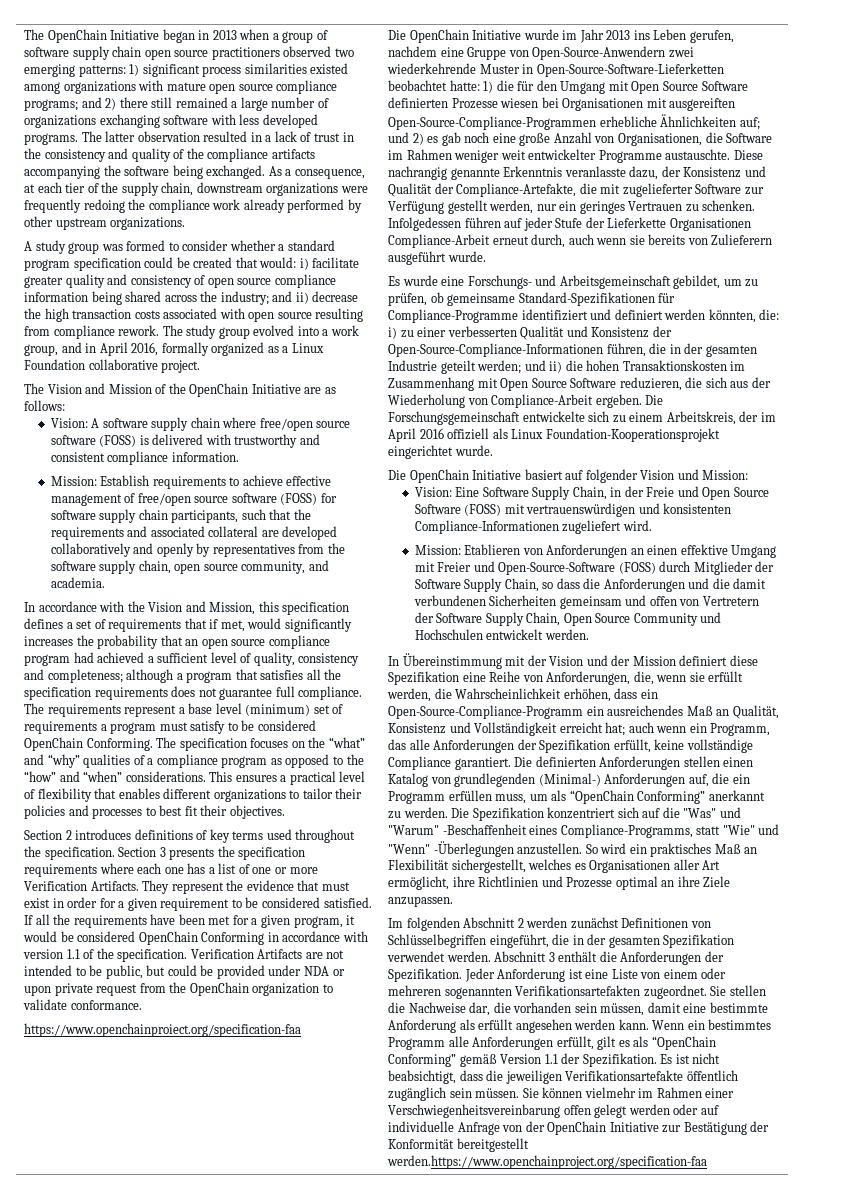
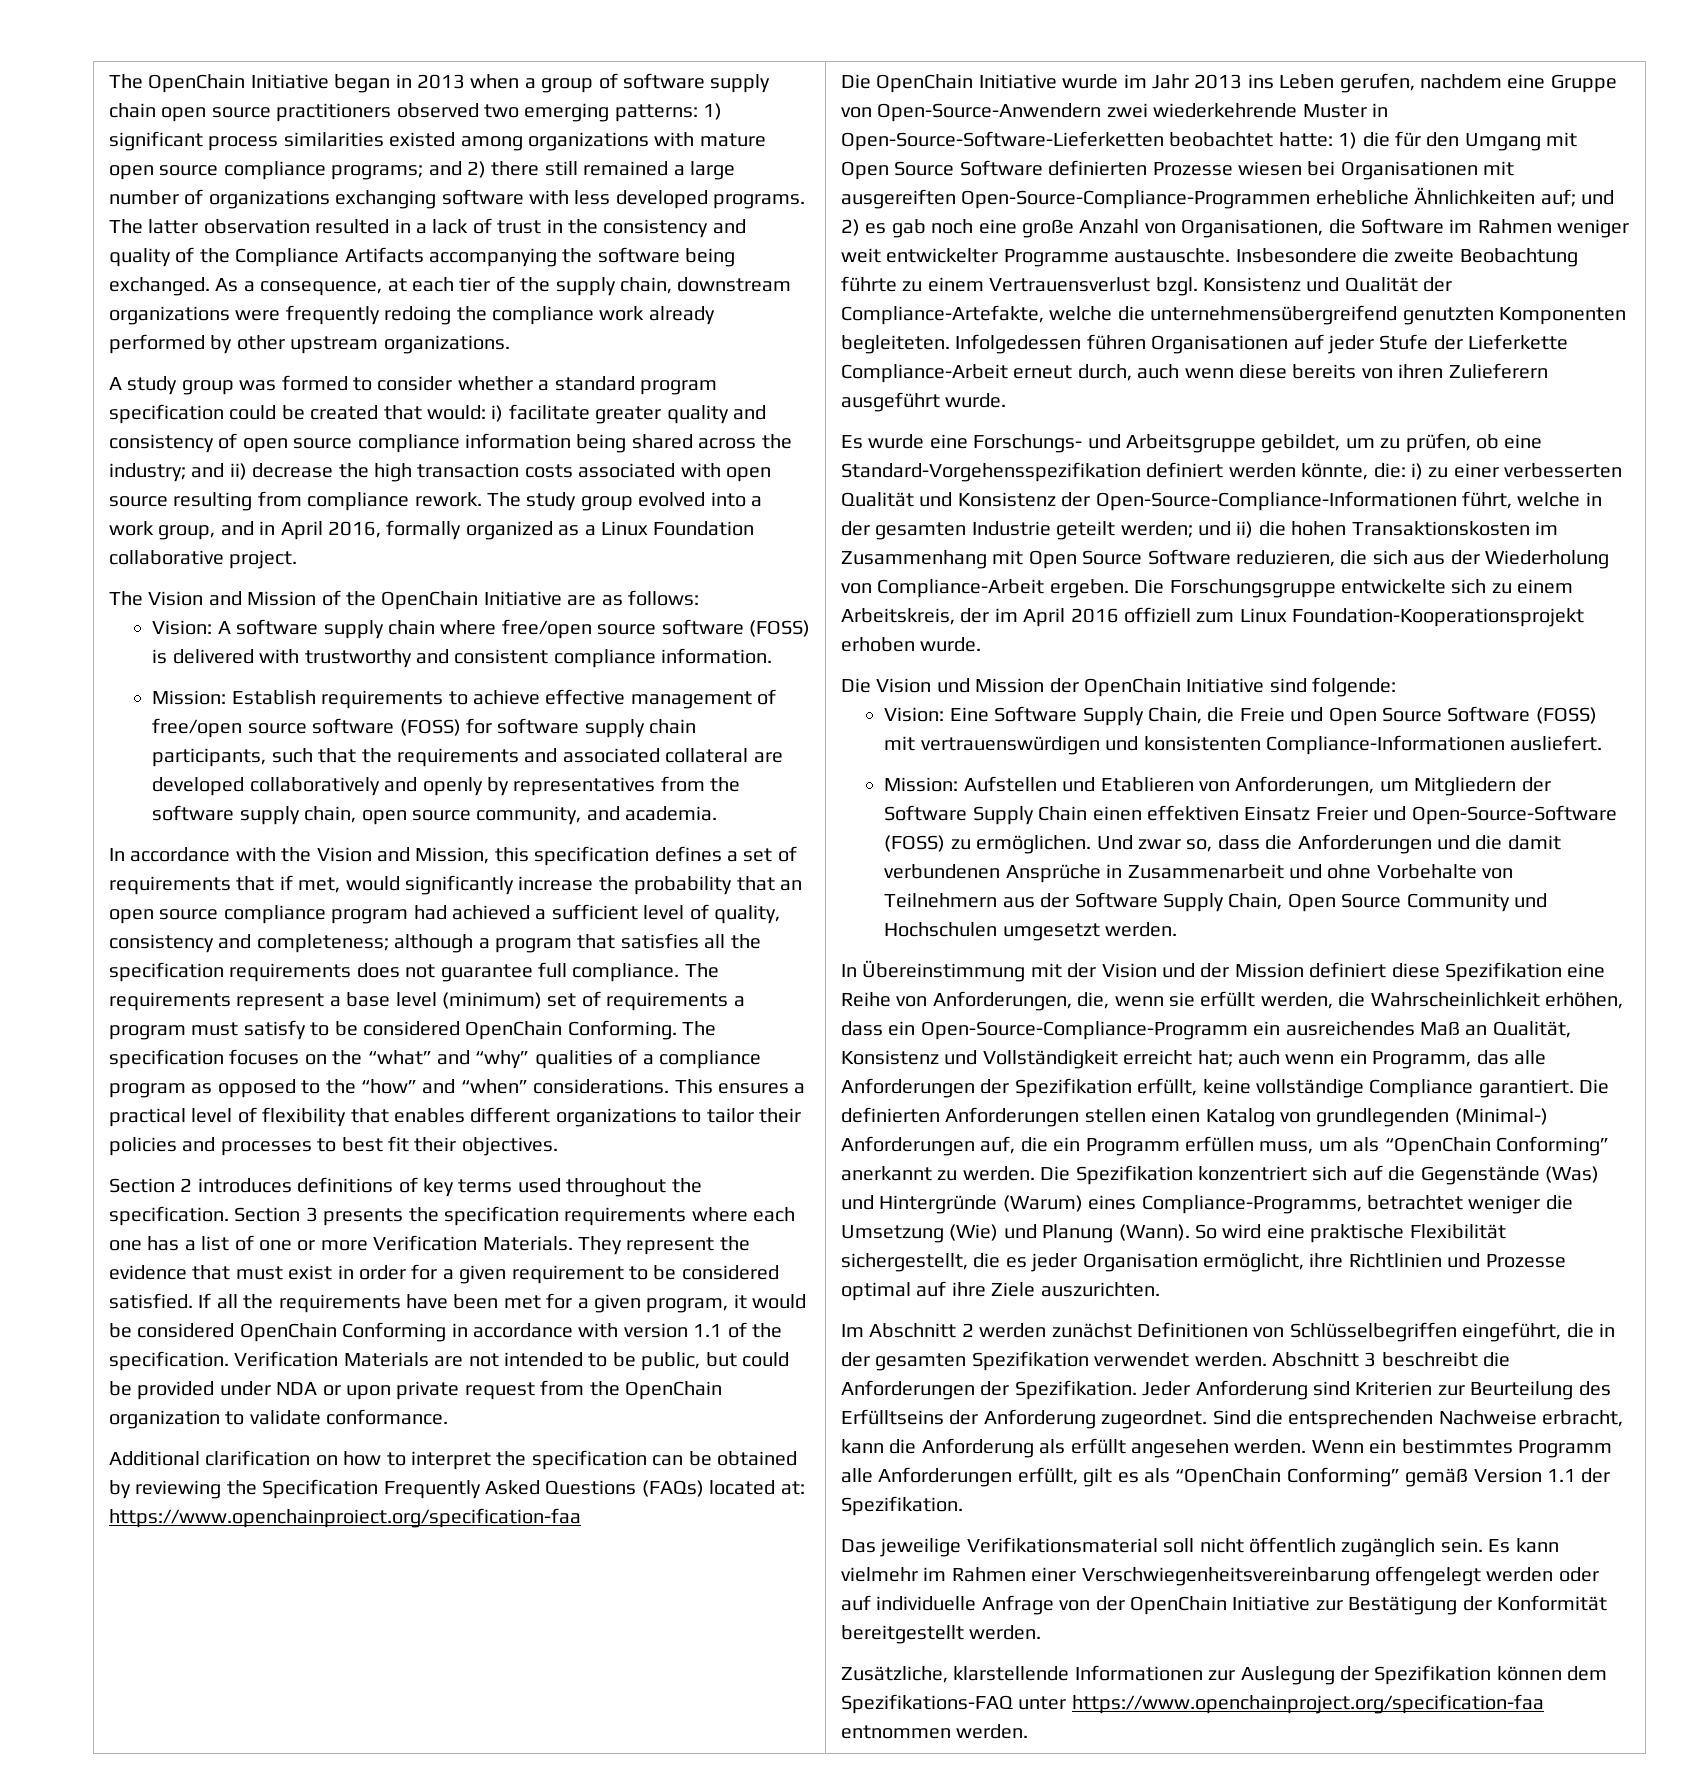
- The latter observation resulted in a lack of trust in the consistency and quality of the compliance artifacts accompanying the software being exchanged.
+ The latter observation resulted in a lack of trust in the consistency and quality of the Compliance Artifacts accompanying the software being exchanged.
- In accordance with the Vision and Mission, this specification defines a set of requirements that if met, would significantly increases the probability that an open source compliance program had achieved a sufficient level of quality, consistency and completeness; although a program that satisfies all the specification requirements does not guarantee full compliance.
+ In accordance with the Vision and Mission, this specification defines a set of requirements that if met, would significantly increase the probability that an open source compliance program had achieved a sufficient level of quality, consistency and completeness; although a program that satisfies all the specification requirements does not guarantee full compliance.
- Section 3 presents the specification requirements where each one has a list of one or more Verification Artifacts.
+ Section 3 presents the specification requirements where each one has a list of one or more Verification Materials.
- Verification Artifacts are not intended to be public, but could be provided under NDA or upon private request from the OpenChain organization to validate conformance.
+ Verification Materials are not intended to be public, but could be provided under NDA or upon private request from the OpenChain organization to validate conformance.
- https://www.openchainproiect.org/specification-faa
+ Additional clarification on how to interpret the specification can be obtained by reviewing the Specification Frequently Asked Questions (FAQs) located at: https://www.openchainproiect.org/specification-faa
- Diese nachrangig genannte Erkenntnis veranlasste dazu, der Konsistenz und Qualität der Compliance-Artefakte, die mit zugelieferter Software zur Verfügung gestellt werden, nur ein geringes Vertrauen zu schenken.
+ Insbesondere die zweite Beobachtung führte zu einem Vertrauensverlust bzgl. Konsistenz und Qualität der Compliance-Artefakte, welche die unternehmensübergreifend genutzten Komponenten begleiteten.
- Infolgedessen führen auf jeder Stufe der Lieferkette Organisationen Compliance-Arbeit erneut durch, auch wenn sie bereits von Zulieferern ausgeführt wurde.
+ Infolgedessen führen Organisationen auf jeder Stufe der Lieferkette Compliance-Arbeit erneut durch, auch wenn diese bereits von ihren Zulieferern ausgeführt wurde.
- Es wurde eine Forschungs- und Arbeitsgemeinschaft gebildet, um zu prüfen, ob gemeinsame Standard-Spezifikationen für Compliance-Programme identifiziert und definiert werden könnten, die: i) zu einer verbesserten Qualität und Konsistenz der Open-Source-Compliance-Informationen führen, die in der gesamten Industrie geteilt werden; und ii) die hohen Transaktionskosten im Zusammenhang mit Open Source Software reduzieren, die sich aus der Wiederholung von Compliance-Arbeit ergeben.
+ Es wurde eine Forschungs- und Arbeitsgruppe gebildet, um zu prüfen, ob eine Standard-Vorgehensspezifikation definiert werden könnte, die: i) zu einer verbesserten Qualität und Konsistenz der Open-Source-Compliance-Informationen führt, welche in der gesamten Industrie geteilt werden; und ii) die hohen Transaktionskosten im Zusammenhang mit Open Source Software reduzieren, die sich aus der Wiederholung von Compliance-Arbeit ergeben.
- Die Forschungsgemeinschaft entwickelte sich zu einem Arbeitskreis, der im April 2016 offiziell als Linux Foundation-Kooperationsprojekt eingerichtet wurde.
+ Die Forschungsgruppe entwickelte sich zu einem Arbeitskreis, der im April 2016 offiziell zum Linux Foundation-Kooperationsprojekt erhoben wurde.
- Die OpenChain Initiative basiert auf folgender Vision und Mission:
+ Die Vision und Mission der OpenChain Initiative sind folgende:
- Vision: Eine Software Supply Chain, in der Freie und Open Source Software (FOSS) mit vertrauenswürdigen und konsistenten Compliance-Informationen zugeliefert wird.
- Mission: Etablieren von Anforderungen an einen effektive Umgang mit Freier und Open-Source-Software (FOSS) durch Mitglieder der Software Supply Chain, so dass die Anforderungen und die damit verbundenen Sicherheiten gemeinsam und offen von Vertretern der Software Supply Chain, Open Source Community und Hochschulen entwickelt werden.
+ Vision: Eine Software Supply Chain, die Freie und Open Source Software (FOSS) mit vertrauenswürdigen und konsistenten Compliance-Informationen ausliefert.
+ Mission: Aufstellen und Etablieren von Anforderungen, um Mitgliedern der Software Supply Chain einen effektiven Einsatz Freier und Open-Source-Software (FOSS) zu ermöglichen. Und zwar so, dass die Anforderungen und die damit verbundenen Ansprüche in Zusammenarbeit und ohne Vorbehalte von Teilnehmern aus der Software Supply Chain, Open Source Community und Hochschulen umgesetzt werden.
- Die Spezifikation konzentriert sich auf die "Was" und "Warum" -Beschaffenheit eines Compliance-Programms, statt "Wie" und "Wenn" -Überlegungen anzustellen. So wird ein praktisches Maß an Flexibilität sichergestellt, welches es Organisationen aller Art ermöglicht, ihre Richtlinien und Prozesse optimal an ihre Ziele anzupassen.
+ Die Spezifikation konzentriert sich auf die Gegenstände (Was) und Hintergründe (Warum) eines Compliance-Programms, betrachtet weniger die Umsetzung (Wie) und Planung (Wann). So wird eine praktische Flexibilität sichergestellt, die es jeder Organisation ermöglicht, ihre Richtlinien und Prozesse optimal auf ihre Ziele auszurichten.
- Im folgenden Abschnitt 2 werden zunächst Definitionen von Schlüsselbegriffen eingeführt, die in der gesamten Spezifikation verwendet werden.
+ Im Abschnitt 2 werden zunächst Definitionen von Schlüsselbegriffen eingeführt, die in der gesamten Spezifikation verwendet werden.
- Abschnitt 3 enthält die Anforderungen der Spezifikation.
+ Abschnitt 3 beschreibt die Anforderungen der Spezifikation.
- Jeder Anforderung ist eine Liste von einem oder mehreren sogenannten Verifikationsartefakten zugeordnet. Sie stellen die Nachweise dar, die vorhanden sein müssen, damit eine bestimmte Anforderung als erfüllt angesehen werden kann.
+ Jeder Anforderung sind Kriterien zur Beurteilung des Erfülltseins der Anforderung zugeordnet. Sind die entsprechenden Nachweise erbracht, kann die Anforderung als erfüllt angesehen werden.
- Wenn ein bestimmtes Programm alle Anforderungen erfüllt, gilt es als “OpenChain Conforming” gemäß Version 1.1 der Spezifikation. Es ist nicht beabsichtigt, dass die jeweiligen Verifikationsartefakte öffentlich zugänglich sein müssen. Sie können vielmehr im Rahmen einer Verschwiegenheitsvereinbarung offen gelegt werden oder auf individuelle Anfrage von der OpenChain Initiative zur Bestätigung der Konformität bereitgestellt werden.https://www.openchainproject.org/specification-faa
+ Wenn ein bestimmtes Programm alle Anforderungen erfüllt, gilt es als “OpenChain Conforming” gemäß Version 1.1 der Spezifikation.
+ Das jeweilige Verifikationsmaterial soll nicht öffentlich zugänglich sein. Es kann vielmehr im Rahmen einer Verschwiegenheitsvereinbarung offengelegt werden oder auf individuelle Anfrage von der OpenChain Initiative zur Bestätigung der Konformität bereitgestellt werden.
+ Zusätzliche, klarstellende Informationen zur Auslegung der Spezifikation können dem Spezifikations-FAQ unter https://www.openchainproject.org/specification-faa entnommen werden.

